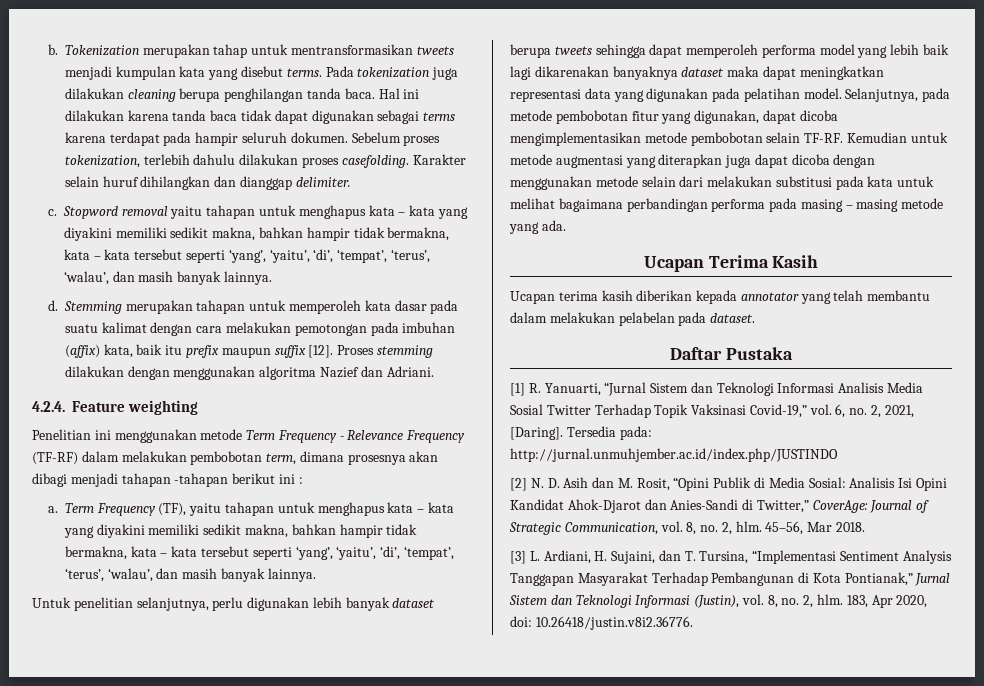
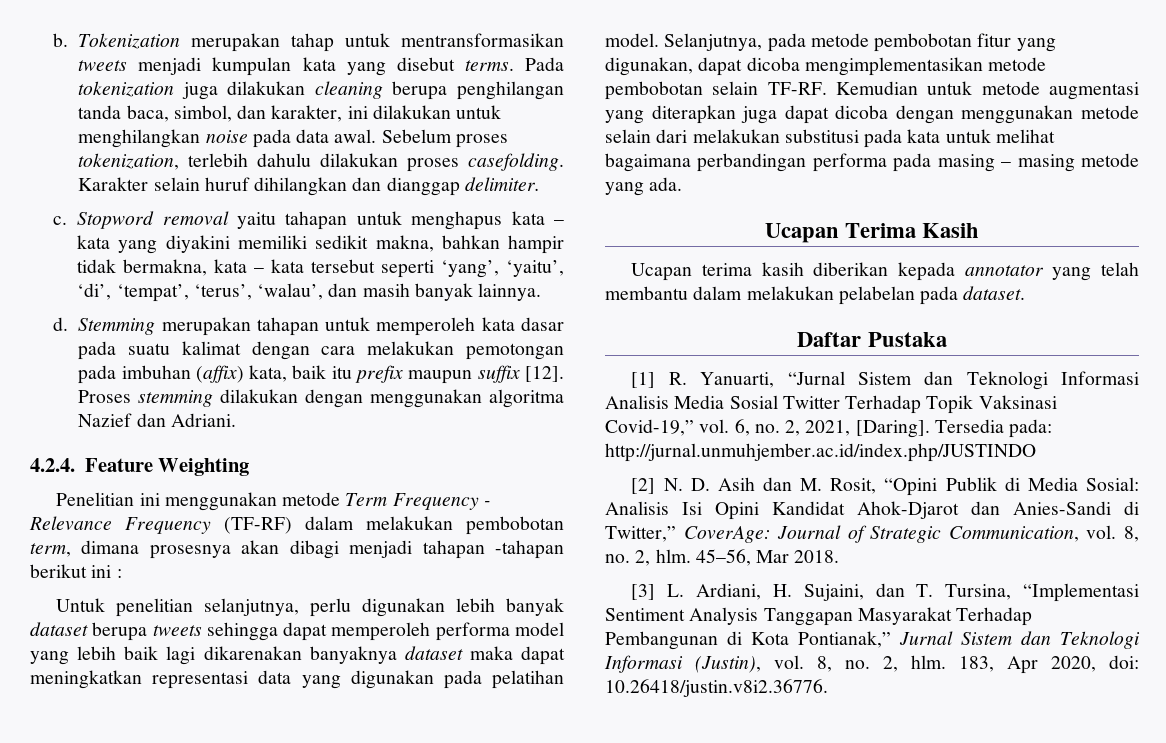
- Pada tokenization juga dilakukan cleaning berupa penghilangan tanda baca. Hal ini dilakukan karena tanda baca tidak dapat digunakan sebagai terms karena terdapat pada hampir seluruh dokumen.
+ Pada tokenization juga dilakukan cleaning berupa penghilangan tanda baca, simbol, dan karakter, ini dilakukan untuk menghilangkan noise pada data awal.
- 4.2.4. Feature weighting
+ 4.2.4. Feature Weighting
- a. Term Frequency (TF), yaitu tahapan untuk menghapus kata – kata yang diyakini memiliki sedikit makna, bahkan hampir tidak bermakna, kata – kata tersebut seperti ‘yang’, ‘yaitu’, ‘di’, ‘tempat’, ‘terus’, ‘walau’, dan masih banyak lainnya.

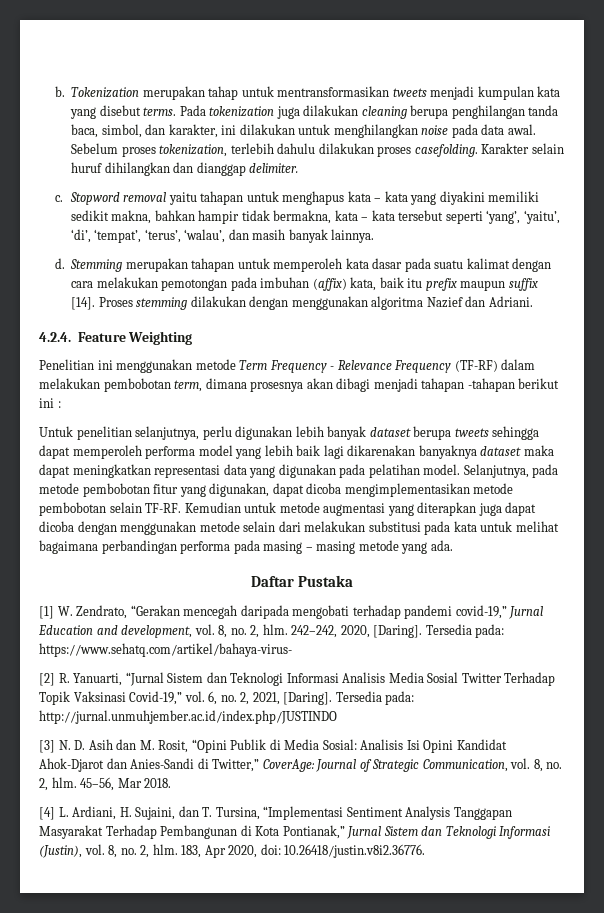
- Stemming merupakan tahapan untuk memperoleh kata dasar pada suatu kalimat dengan cara melakukan pemotongan pada imbuhan (affix) kata, baik itu prefix maupun suffix [12].
+ Stemming merupakan tahapan untuk memperoleh kata dasar pada suatu kalimat dengan cara melakukan pemotongan pada imbuhan (affix) kata, baik itu prefix maupun suffix [14].
- Ucapan Terima Kasih
- Ucapan terima kasih diberikan kepada annotator yang telah membantu dalam melakukan pelabelan pada dataset.
  Daftar Pustaka
- [1] R. Yanuarti, “Jurnal Sistem dan Teknologi Informasi Analisis Media Sosial Twitter Terhadap Topik Vaksinasi Covid-19,” vol. 6, no. 2, 2021, [Daring].
+ [1] W. Zendrato, “Gerakan mencegah daripada mengobati terhadap pandemi covid-19,” Jurnal Education and development, vol. 8, no. 2, hlm. 242–242, 2020, [Daring]. Tersedia pada: https://www.sehatq.com/artikel/bahaya-virus-
+ [2] R. Yanuarti, “Jurnal Sistem dan Teknologi Informasi Analisis Media Sosial Twitter Terhadap Topik Vaksinasi Covid-19,” vol. 6, no. 2, 2021, [Daring].
- [2] N. D. Asih dan M. Rosit, “Opini Publik di Media Sosial: Analisis Isi Opini Kandidat Ahok-Djarot dan Anies-Sandi di Twitter,” CoverAge: Journal of Strategic Communication, vol. 8, no. 2, hlm.
+ [3] N. D. Asih dan M. Rosit, “Opini Publik di Media Sosial: Analisis Isi Opini Kandidat Ahok-Djarot dan Anies-Sandi di Twitter,” CoverAge: Journal of Strategic Communication, vol. 8, no. 2, hlm.
- [3] L. Ardiani, H. Sujaini, dan T. Tursina, “Implementasi Sentiment Analysis Tanggapan Masyarakat Terhadap Pembangunan di Kota Pontianak,” Jurnal Sistem dan Teknologi Informasi (Justin), vol. 8, no. 2, hlm.
+ [4] L. Ardiani, H. Sujaini, dan T. Tursina, “Implementasi Sentiment Analysis Tanggapan Masyarakat Terhadap Pembangunan di Kota Pontianak,” Jurnal Sistem dan Teknologi Informasi (Justin), vol. 8, no. 2, hlm.

